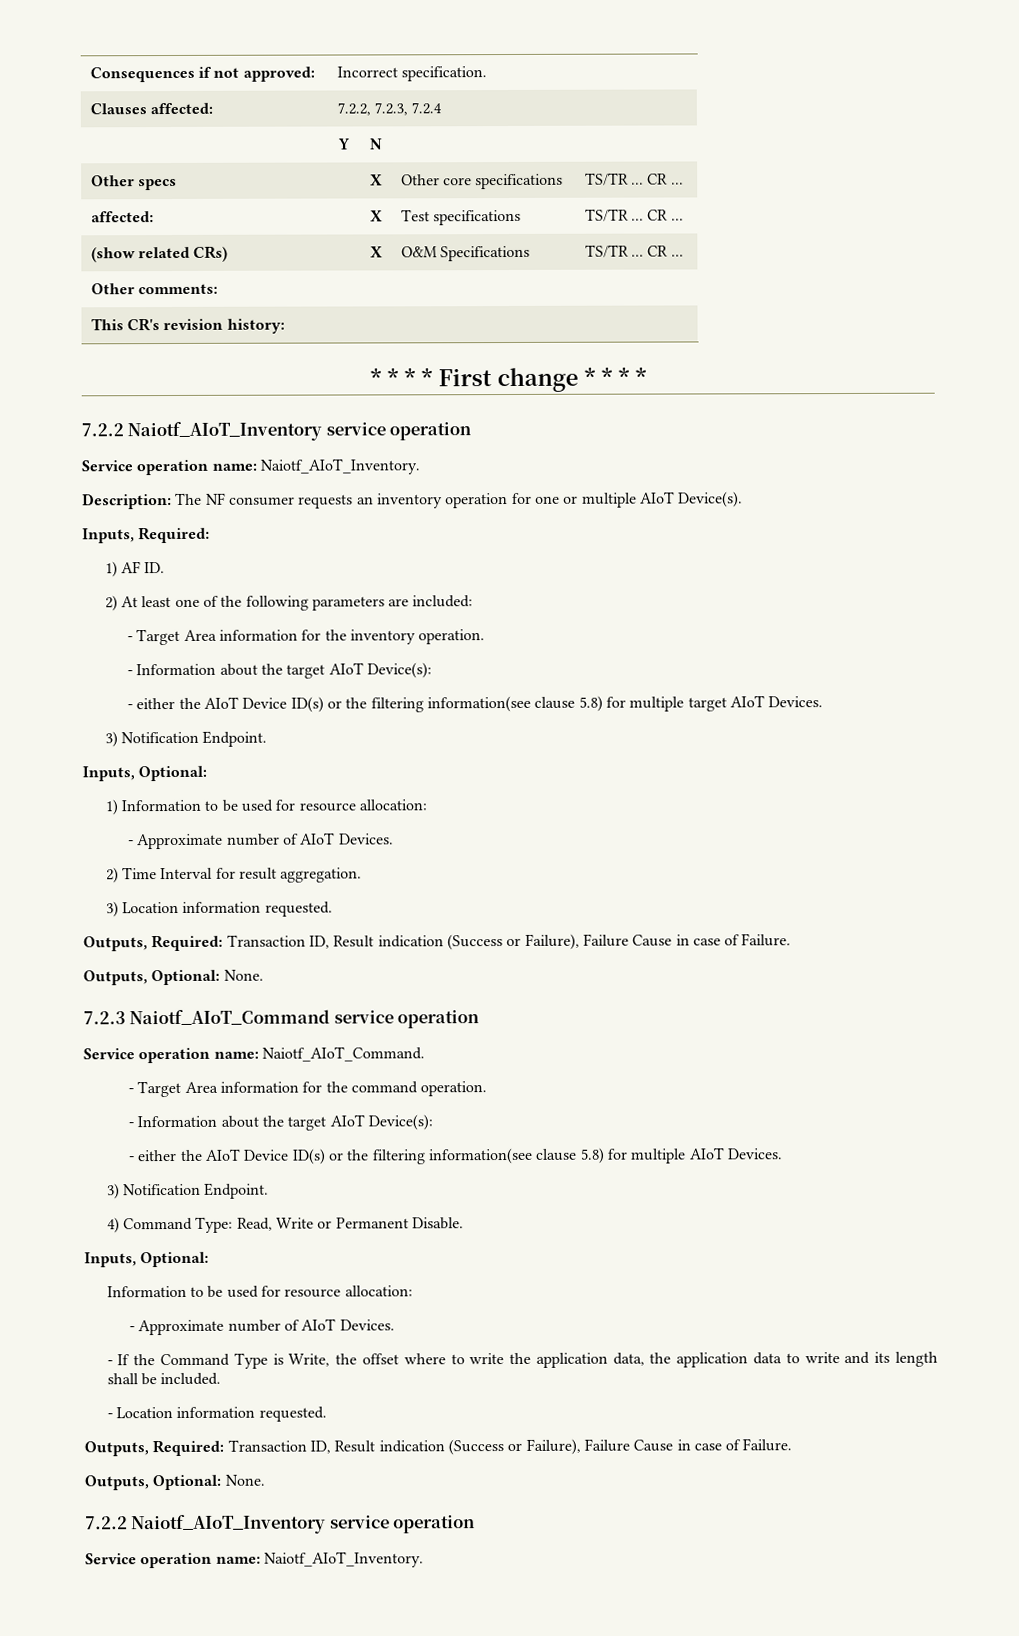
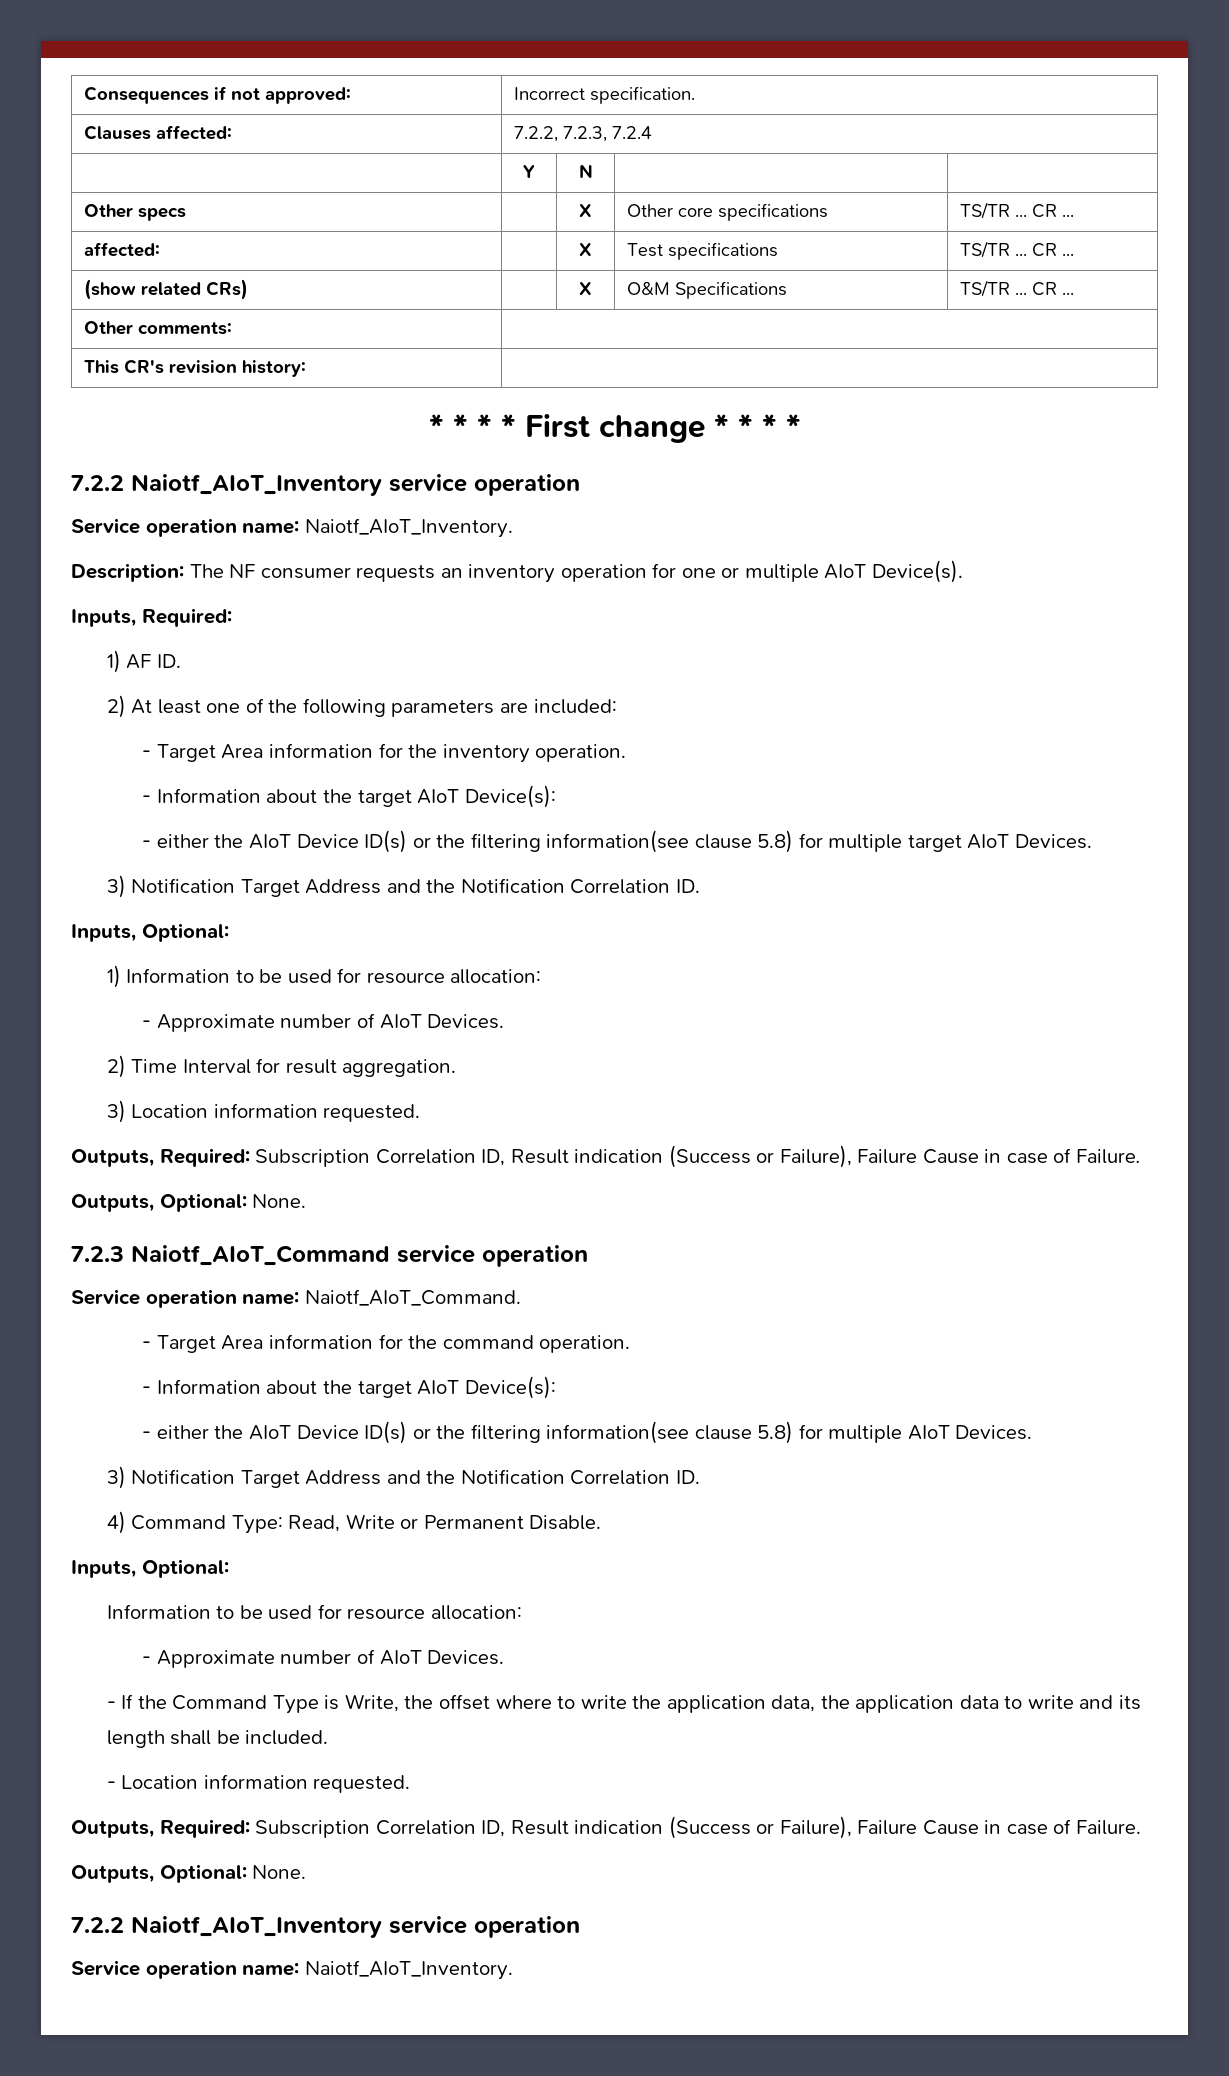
  - either the AIoT Device ID(s) or the filtering information(see clause 5.8) for multiple target AIoT Devices.
- 3) Notification Endpoint.
+ 3) Notification Target Address and the Notification Correlation ID.
  3) Location information requested.
- Outputs, Required: Transaction ID, Result indication (Success or Failure), Failure Cause in case of Failure.
+ Outputs, Required: Subscription Correlation ID, Result indication (Success or Failure), Failure Cause in case of Failure.
  - either the AIoT Device ID(s) or the filtering information(see clause 5.8) for multiple AIoT Devices.
- 3) Notification Endpoint.
+ 3) Notification Target Address and the Notification Correlation ID.
  - Location information requested.
- Outputs, Required: Transaction ID, Result indication (Success or Failure), Failure Cause in case of Failure.
+ Outputs, Required: Subscription Correlation ID, Result indication (Success or Failure), Failure Cause in case of Failure.

